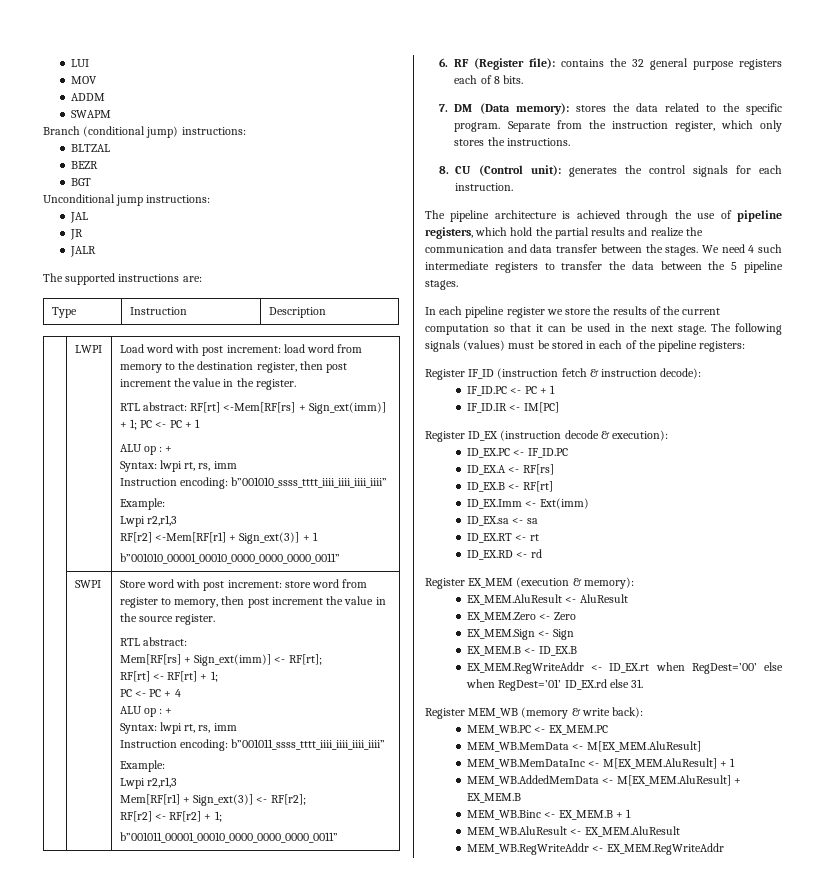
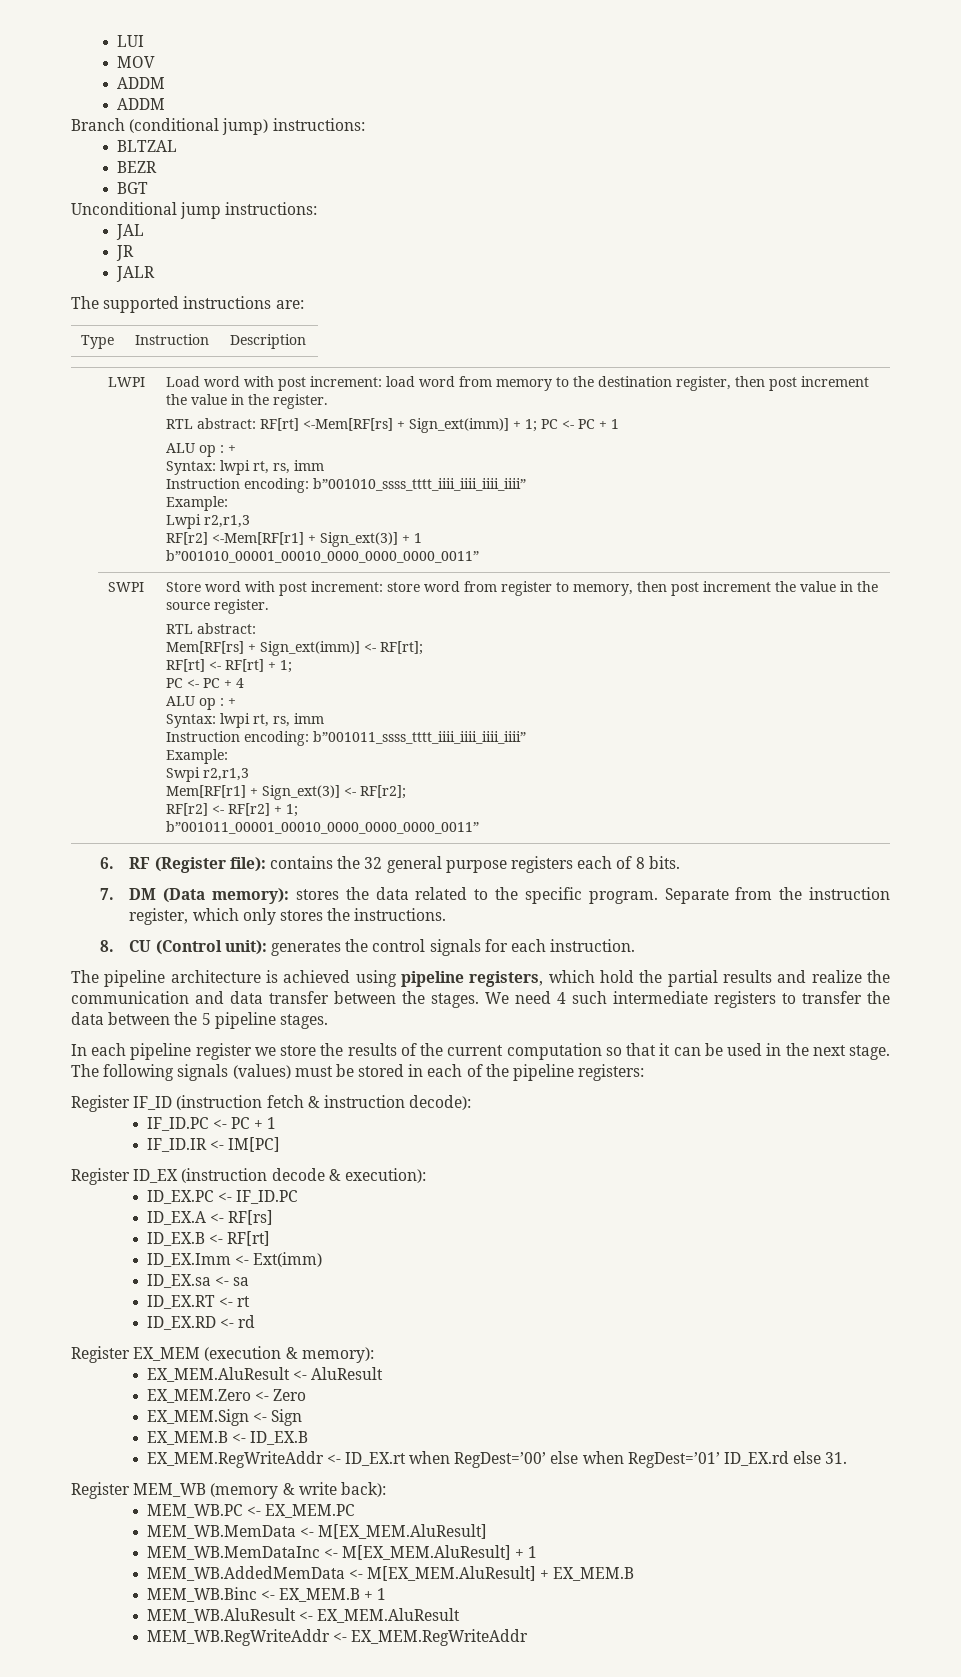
  MOV
  ADDM
- SWAPM
+ ADDM
  Instruction encoding: b”001011_ssss_tttt_iiii_iiii_iiii_iiii”
  Example:
- Lwpi r2,r1,3
+ Swpi r2,r1,3
- The pipeline architecture is achieved through the use of pipeline registers, which hold the partial results and realize the communication and data transfer between the stages.
+ The pipeline architecture is achieved using pipeline registers, which hold the partial results and realize the communication and data transfer between the stages.

